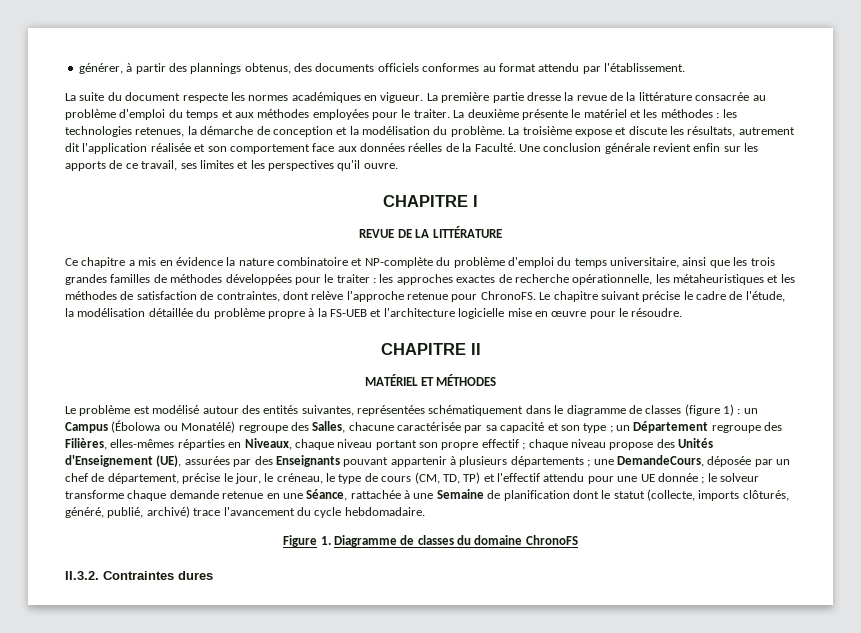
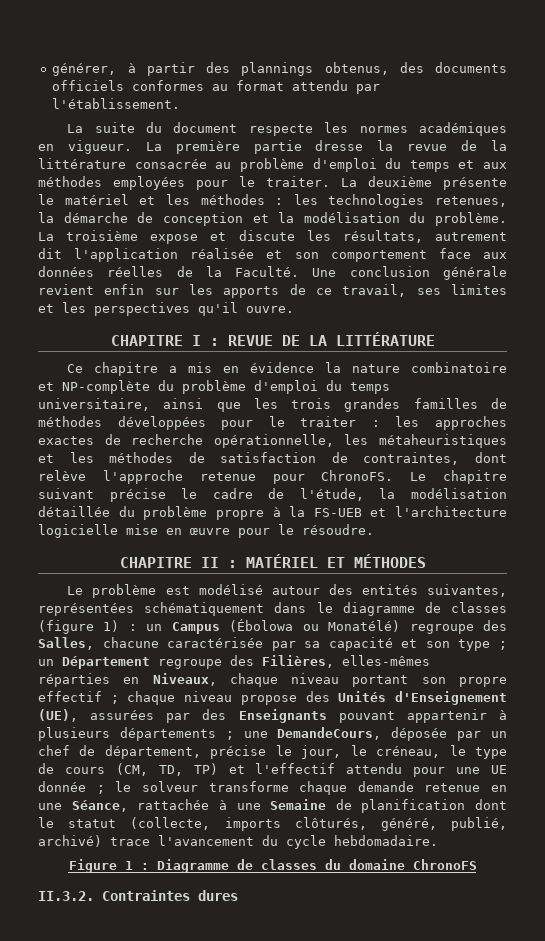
- CHAPITRE I
- REVUE DE LA LITTÉRATURE
+ CHAPITRE I : REVUE DE LA LITTÉRATURE
- CHAPITRE II
- MATÉRIEL ET MÉTHODES
+ CHAPITRE II : MATÉRIEL ET MÉTHODES
- Figure 1. Diagramme de classes du domaine ChronoFS
+ Figure 1 : Diagramme de classes du domaine ChronoFS

